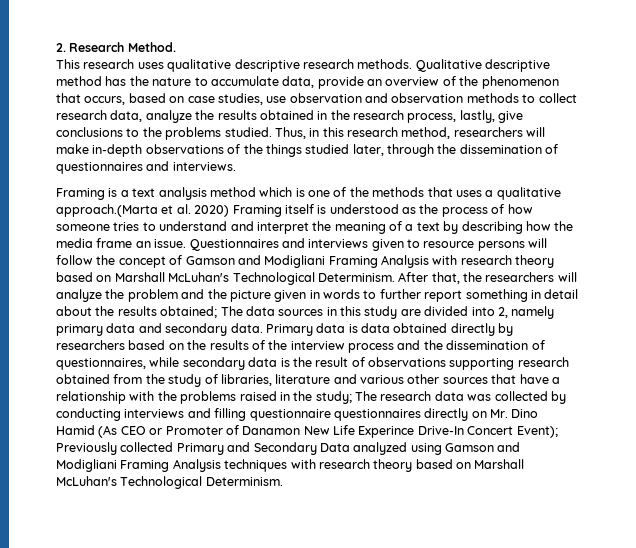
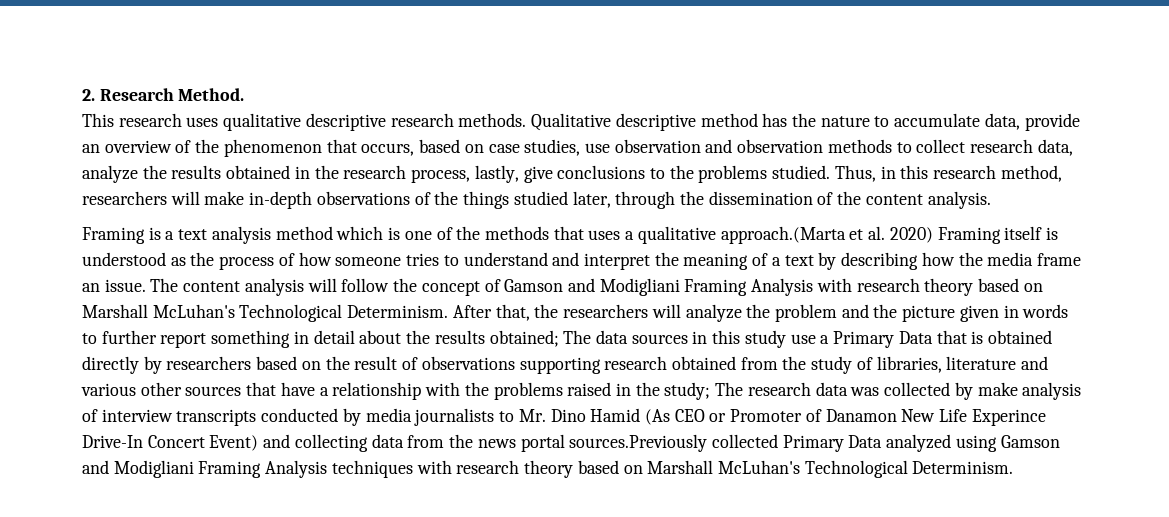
- Thus, in this research method, researchers will make in-depth observations of the things studied later, through the dissemination of questionnaires and interviews.
+ Thus, in this research method, researchers will make in-depth observations of the things studied later, through the dissemination of the content analysis.
- Questionnaires and interviews given to resource persons will follow the concept of Gamson and Modigliani Framing Analysis with research theory based on Marshall McLuhan's Technological Determinism.
+ The content analysis will follow the concept of Gamson and Modigliani Framing Analysis with research theory based on Marshall McLuhan's Technological Determinism.
- The data sources in this study are divided into 2, namely primary data and secondary data. Primary data is data obtained directly by researchers based on the results of the interview process and the dissemination of questionnaires, while secondary data is the result of observations supporting research obtained from the study of libraries, literature and various other sources that have a relationship with the problems raised in the study;
+ The data sources in this study use a Primary Data that is obtained directly by researchers based on the result of observations supporting research obtained from the study of libraries, literature and various other sources that have a relationship with the problems raised in the study;
- The research data was collected by conducting interviews and filling questionnaire questionnaires directly on Mr. Dino Hamid (As CEO or Promoter of Danamon New Life Experince Drive-In Concert Event); Previously collected Primary and Secondary Data analyzed using Gamson and Modigliani Framing Analysis techniques with research theory based on Marshall McLuhan's Technological Determinism.
+ The research data was collected by make analysis of interview transcripts conducted by media journalists to Mr. Dino Hamid (As CEO or Promoter of Danamon New Life Experince Drive-In Concert Event) and collecting data from the news portal sources.Previously collected Primary Data analyzed using Gamson and Modigliani Framing Analysis techniques with research theory based on Marshall McLuhan's Technological Determinism.

